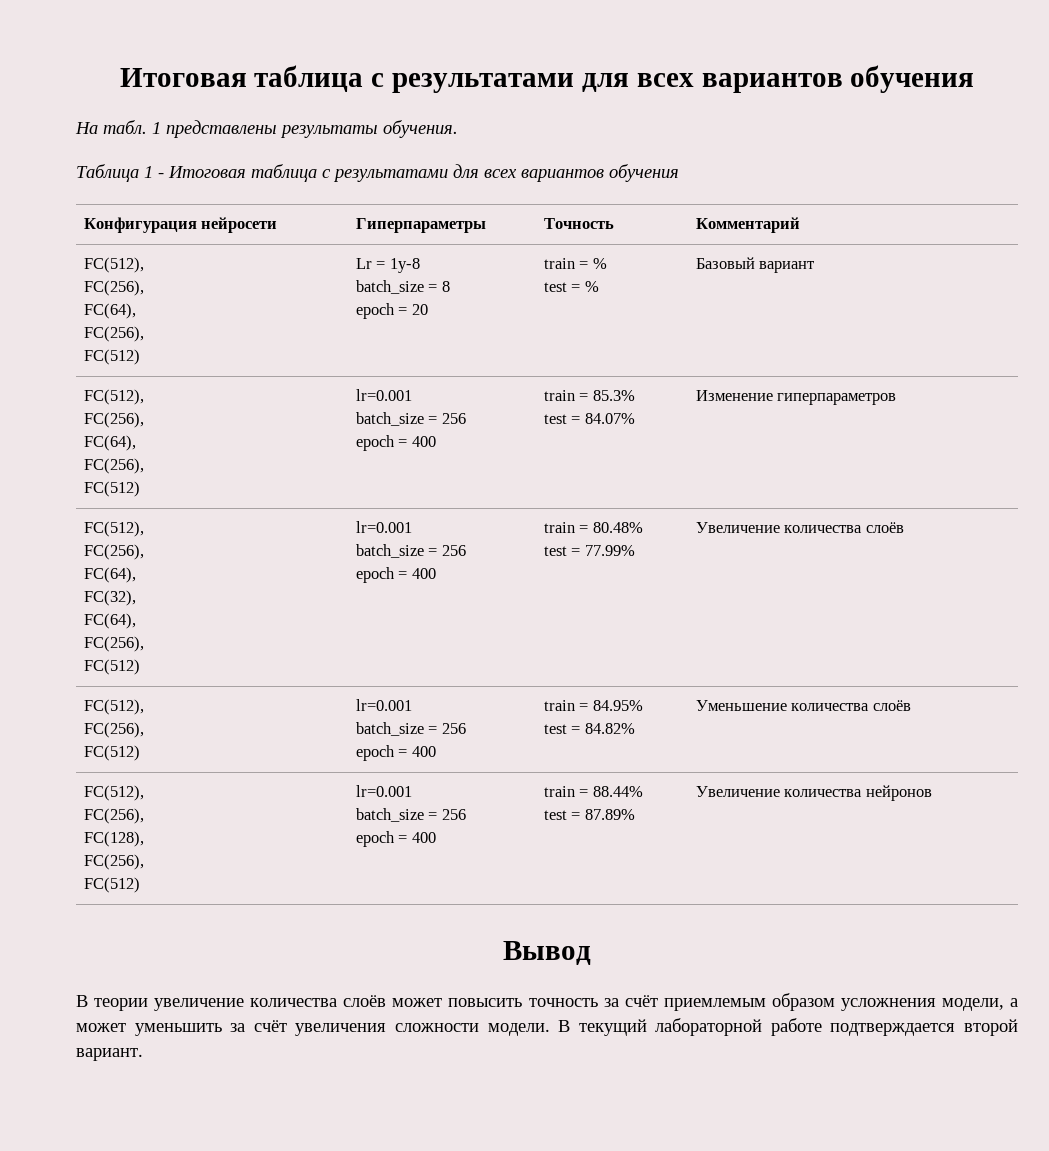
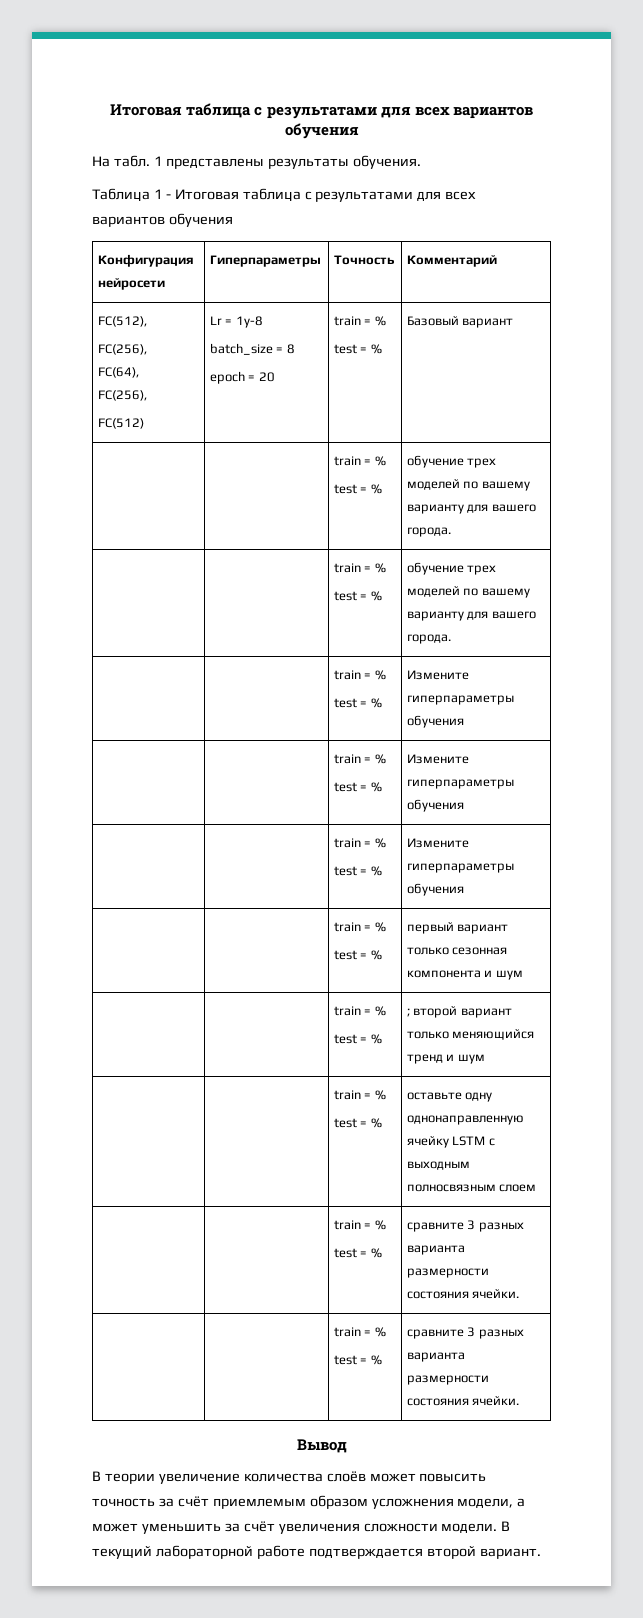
  Конфигурация нейросети | Гиперпараметры | Точность | Комментарий
  FC(512),
  FC(256),
  FC(64),
  FC(256),
  FC(512) | Lr = 1у-8
  batch_size = 8
  epoch = 20 | train = %
  test = % | Базовый вариант
- FC(512),
- FC(256),
- FC(64),
- FC(256),
- FC(512) | lr=0.001
- batch_size = 256
- epoch = 400 | train = 85.3%
- test = 84.07% | Изменение гиперпараметров
- FC(512),
- FC(256),
- FC(64),
- FC(32),
- FC(64),
- FC(256),
- FC(512) | lr=0.001
- batch_size = 256
- epoch = 400 | train = 80.48%
- test = 77.99% | Увеличение количества слоёв
- FC(512),
- FC(256),
- FC(512) | lr=0.001
- batch_size = 256
- epoch = 400 | train = 84.95%
- test = 84.82% | Уменьшение количества слоёв
- FC(512),
- FC(256),
- FC(128),
- FC(256),
- FC(512) | lr=0.001
- batch_size = 256
- epoch = 400 | train = 88.44%
- test = 87.89% | Увеличение количества нейронов
+ | | train = %
+ test = % | обучение трех моделей по вашему варианту для вашего города.
+ | | train = %
+ test = % | обучение трех моделей по вашему варианту для вашего города.
+ | | train = %
+ test = % | Измените гиперпараметры обучения
+ | | train = %
+ test = % | Измените гиперпараметры обучения
+ | | train = %
+ test = % | Измените гиперпараметры обучения
+ | | train = %
+ test = % | первый вариант только сезонная компонента и шум
+ | | train = %
+ test = % | ; второй вариант только меняющийся тренд и шум
+ | | train = %
+ test = % | оставьте одну однонаправленную ячейку LSTM с выходным полносвязным слоем
+ | | train = %
+ test = % | сравните 3 разных варианта размерности состояния ячейки.
+ | | train = %
+ test = % | сравните 3 разных варианта размерности состояния ячейки.

